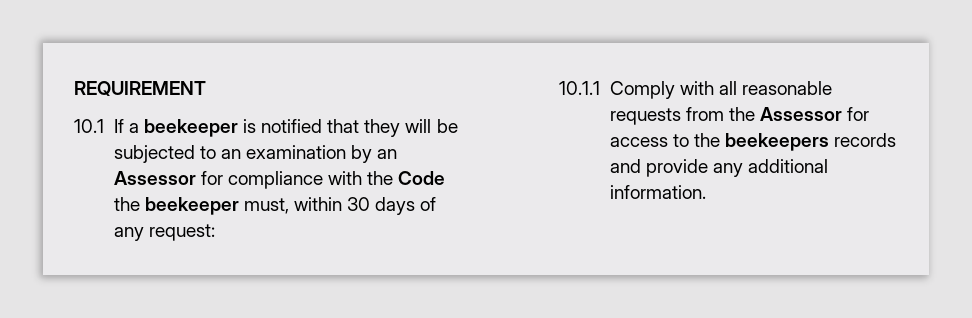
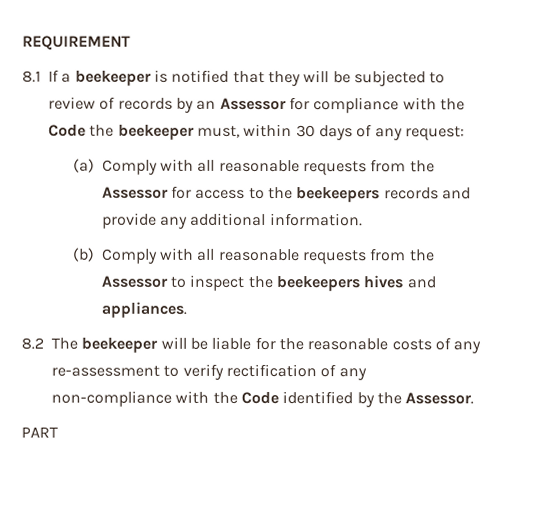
- 10.1 If a beekeeper is notified that they will be subjected to an examination by an Assessor for compliance with the Code the beekeeper must, within 30 days of any request:
+ 8.1 If a beekeeper is notified that they will be subjected to review of records by an Assessor for compliance with the Code the beekeeper must, within 30 days of any request:
- 10.1.1 Comply with all reasonable requests from the Assessor for access to the beekeepers records and provide any additional information.
+ (a) Comply with all reasonable requests from the Assessor for access to the beekeepers records and provide any additional information.
+ (b) Comply with all reasonable requests from the Assessor to inspect the beekeepers hives and appliances.
+ 8.2 The beekeeper will be liable for the reasonable costs of any re-assessment to verify rectification of any non-compliance with the Code identified by the Assessor.
+ PART

